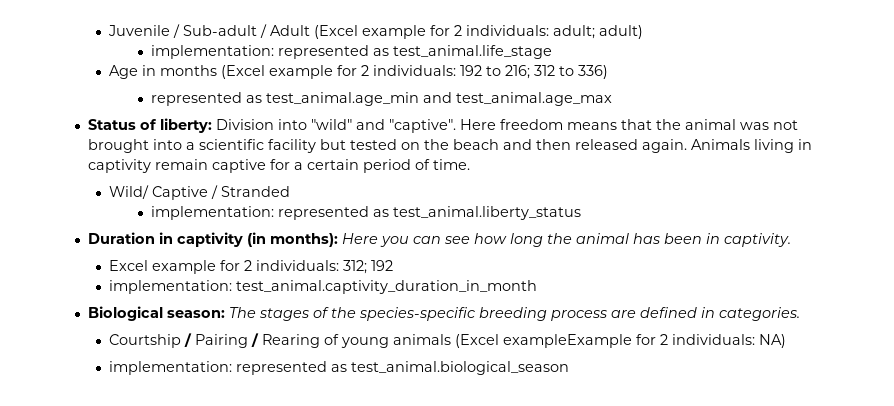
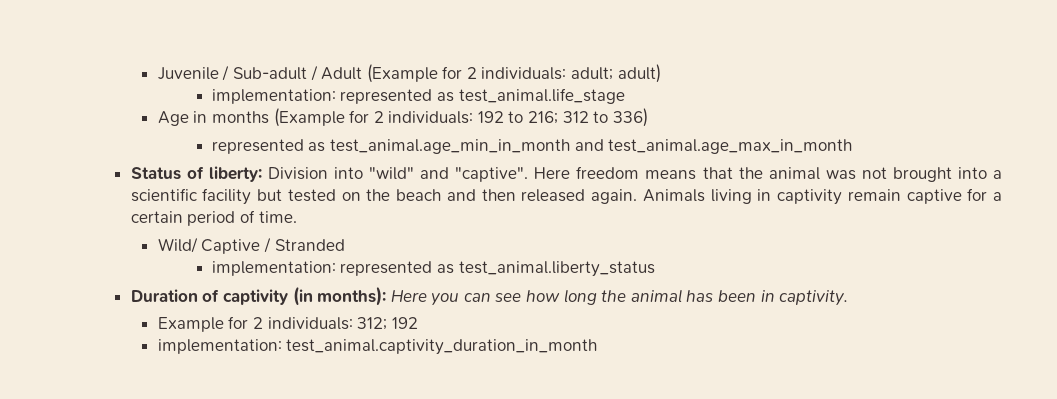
- Juvenile / Sub-adult / Adult (Excel example for 2 individuals: adult; adult)
+ Juvenile / Sub-adult / Adult (Example for 2 individuals: adult; adult)
- Age in months (Excel example for 2 individuals: 192 to 216; 312 to 336)
+ Age in months (Example for 2 individuals: 192 to 216; 312 to 336)
- represented as test_animal.age_min and test_animal.age_max
+ represented as test_animal.age_min_in_month and test_animal.age_max_in_month
- Duration in captivity (in months): Here you can see how long the animal has been in captivity.
+ Duration of captivity (in months): Here you can see how long the animal has been in captivity.
- Excel example for 2 individuals: 312; 192
+ Example for 2 individuals: 312; 192
- Biological season: The stages of the species-specific breeding process are defined in categories.
- Courtship / Pairing / Rearing of young animals (Excel exampleExample for 2 individuals: NA)
- implementation: represented as test_animal.biological_season

